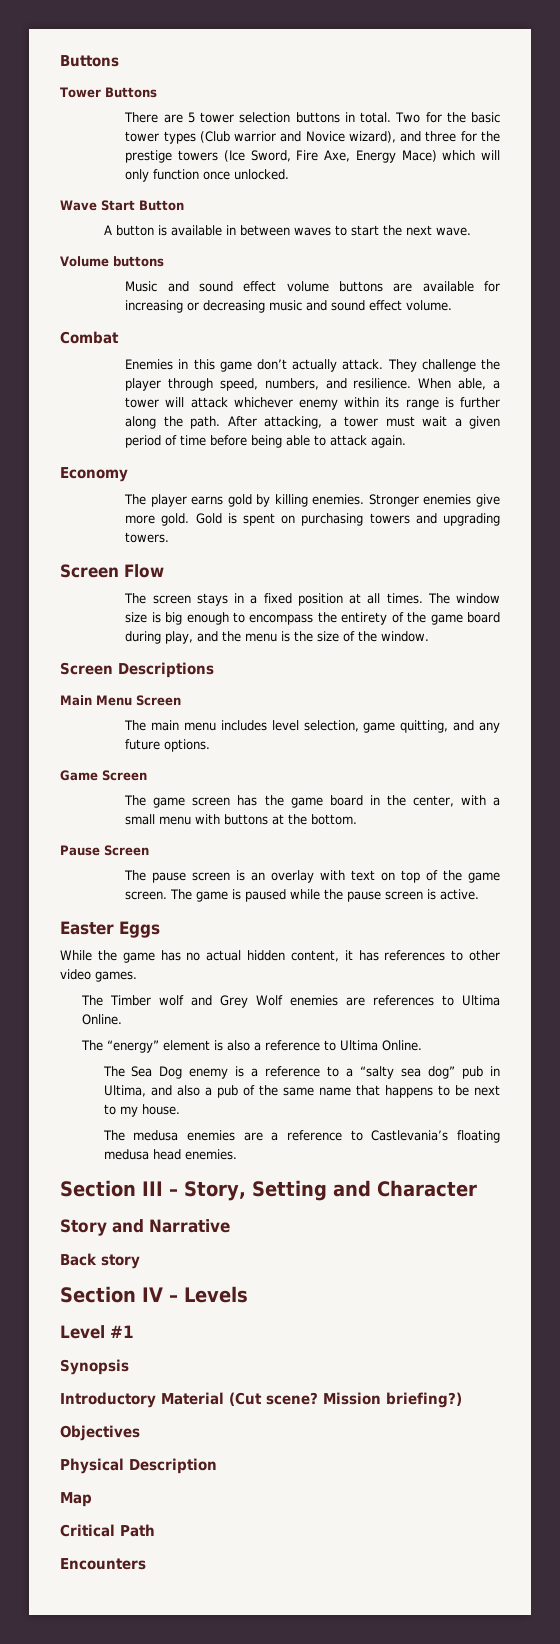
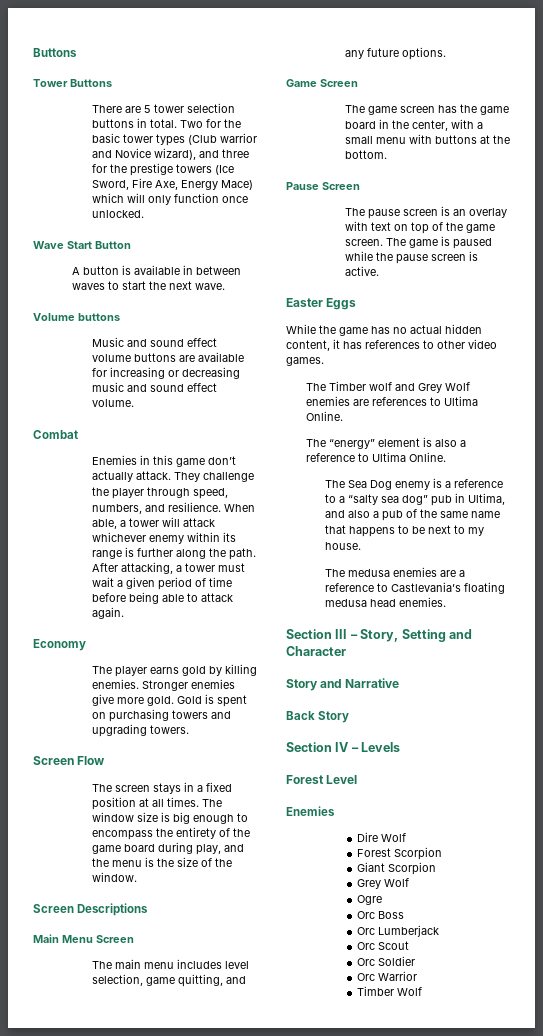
- Back story
+ Back Story
- Level #1
- Synopsis
- Introductory Material (Cut scene? Mission briefing?)
- Objectives
- Physical Description
- Map
- Critical Path
- Encounters
+ Forest Level
+ Enemies
+ Dire Wolf
+ Forest Scorpion
+ Giant Scorpion
+ Grey Wolf
+ Ogre
+ Orc Boss
+ Orc Lumberjack
+ Orc Scout
+ Orc Soldier
+ Orc Warrior
+ Timber Wolf

